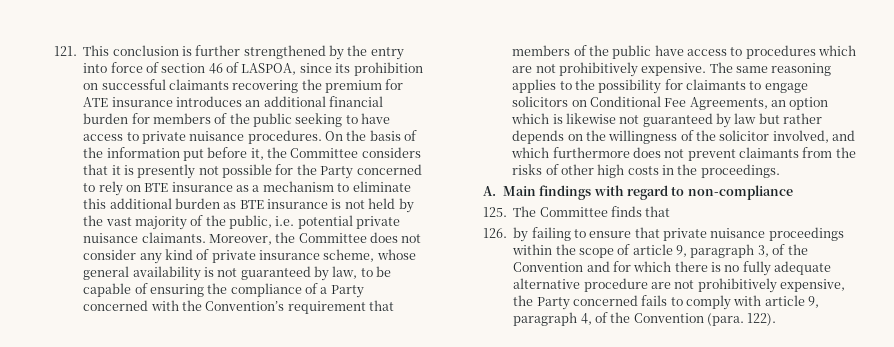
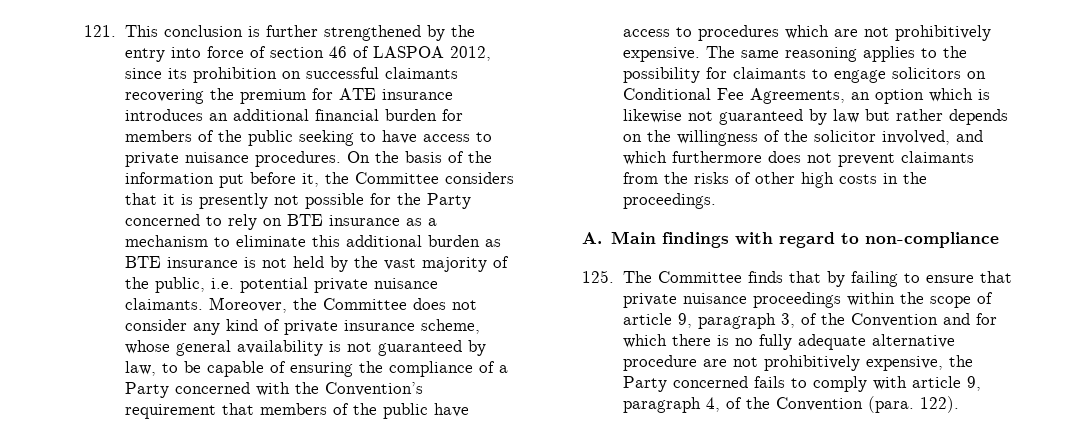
- 121. This conclusion is further strengthened by the entry into force of section 46 of LASPOA, since its prohibition on successful claimants recovering the premium for ATE insurance introduces an additional financial burden for members of the public seeking to have access to private nuisance procedures.
+ 121. This conclusion is further strengthened by the entry into force of section 46 of LASPOA 2012, since its prohibition on successful claimants recovering the premium for ATE insurance introduces an additional financial burden for members of the public seeking to have access to private nuisance procedures.
- 125. The Committee finds that
- 126. by failing to ensure that private nuisance proceedings within the scope of article 9, paragraph 3, of the Convention and for which there is no fully adequate alternative procedure are not prohibitively expensive, the Party concerned fails to comply with article 9, paragraph 4, of the Convention (para. 122).
+ 125. The Committee finds that by failing to ensure that private nuisance proceedings within the scope of article 9, paragraph 3, of the Convention and for which there is no fully adequate alternative procedure are not prohibitively expensive, the Party concerned fails to comply with article 9, paragraph 4, of the Convention (para. 122).

